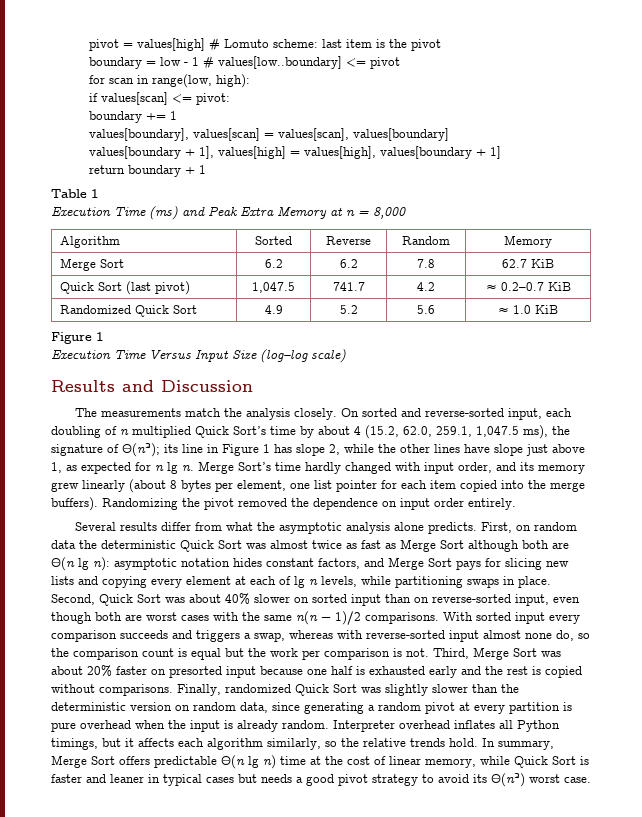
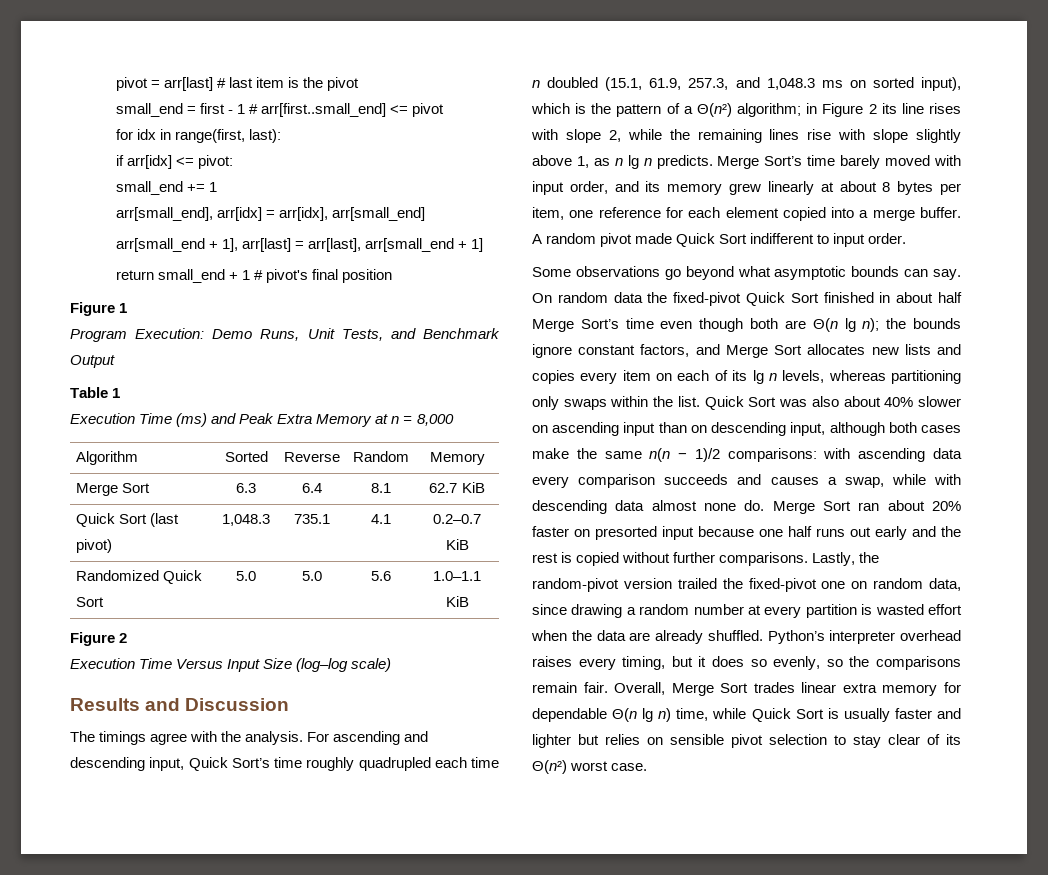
- pivot = values[high] # Lomuto scheme: last item is the pivot
+ pivot = arr[last] # last item is the pivot
- boundary = low - 1 # values[low..boundary] <= pivot
+ small_end = first - 1 # arr[first..small_end] <= pivot
- for scan in range(low, high):
+ for idx in range(first, last):
- if values[scan] <= pivot:
+ if arr[idx] <= pivot:
- boundary += 1
+ small_end += 1
- values[boundary], values[scan] = values[scan], values[boundary]
- values[boundary + 1], values[high] = values[high], values[boundary + 1]
+ arr[small_end], arr[idx] = arr[idx], arr[small_end]
+ arr[small_end + 1], arr[last] = arr[last], arr[small_end + 1]
- return boundary + 1
+ return small_end + 1 # pivot's final position
+ Figure 1
+ Program Execution: Demo Runs, Unit Tests, and Benchmark Output
- Merge Sort | 6.2 | 6.2 | 7.8 | 62.7 KiB
+ Merge Sort | 6.3 | 6.4 | 8.1 | 62.7 KiB
- Quick Sort (last pivot) | 1,047.5 | 741.7 | 4.2 | ≈ 0.2–0.7 KiB
+ Quick Sort (last pivot) | 1,048.3 | 735.1 | 4.1 | 0.2–0.7 KiB
- Randomized Quick Sort | 4.9 | 5.2 | 5.6 | ≈ 1.0 KiB
- Figure 1
+ Randomized Quick Sort | 5.0 | 5.0 | 5.6 | 1.0–1.1 KiB
+ Figure 2
- The measurements match the analysis closely. On sorted and reverse-sorted input, each doubling of n multiplied Quick Sort’s time by about 4 (15.2, 62.0, 259.1, 1,047.5 ms), the signature of Θ(n²); its line in Figure 1 has slope 2, while the other lines have slope just above 1, as expected for n lg n. Merge Sort’s time hardly changed with input order, and its memory grew linearly (about 8 bytes per element, one list pointer for each item copied into the merge buffers). Randomizing the pivot removed the dependence on input order entirely.
- Several results differ from what the asymptotic analysis alone predicts. First, on random data the deterministic Quick Sort was almost twice as fast as Merge Sort although both are Θ(n lg n): asymptotic notation hides constant factors, and Merge Sort pays for slicing new lists and copying every element at each of lg n levels, while partitioning swaps in place. Second, Quick Sort was about 40% slower on sorted input than on reverse-sorted input, even though both are worst cases with the same n(n − 1)/2 comparisons. With sorted input every comparison succeeds and triggers a swap, whereas with reverse-sorted input almost none do, so the comparison count is equal but the work per comparison is not. Third, Merge Sort was about 20% faster on presorted input because one half is exhausted early and the rest is copied without comparisons. Finally, randomized Quick Sort was slightly slower than the deterministic version on random data, since generating a random pivot at every partition is pure overhead when the input is already random. Interpreter overhead inflates all Python timings, but it affects each algorithm similarly, so the relative trends hold. In summary, Merge Sort offers predictable Θ(n lg n) time at the cost of linear memory, while Quick Sort is faster and leaner in typical cases but needs a good pivot strategy to avoid its Θ(n²) worst case.
+ The timings agree with the analysis. For ascending and descending input, Quick Sort’s time roughly quadrupled each time n doubled (15.1, 61.9, 257.3, and 1,048.3 ms on sorted input), which is the pattern of a Θ(n²) algorithm; in Figure 2 its line rises with slope 2, while the remaining lines rise with slope slightly above 1, as n lg n predicts. Merge Sort’s time barely moved with input order, and its memory grew linearly at about 8 bytes per item, one reference for each element copied into a merge buffer. A random pivot made Quick Sort indifferent to input order.
+ Some observations go beyond what asymptotic bounds can say. On random data the fixed-pivot Quick Sort finished in about half Merge Sort’s time even though both are Θ(n lg n); the bounds ignore constant factors, and Merge Sort allocates new lists and copies every item on each of its lg n levels, whereas partitioning only swaps within the list. Quick Sort was also about 40% slower on ascending input than on descending input, although both cases make the same n(n − 1)/2 comparisons: with ascending data every comparison succeeds and causes a swap, while with descending data almost none do. Merge Sort ran about 20% faster on presorted input because one half runs out early and the rest is copied without further comparisons. Lastly, the random-pivot version trailed the fixed-pivot one on random data, since drawing a random number at every partition is wasted effort when the data are already shuffled. Python’s interpreter overhead raises every timing, but it does so evenly, so the comparisons remain fair. Overall, Merge Sort trades linear extra memory for dependable Θ(n lg n) time, while Quick Sort is usually faster and lighter but relies on sensible pivot selection to stay clear of its Θ(n²) worst case.

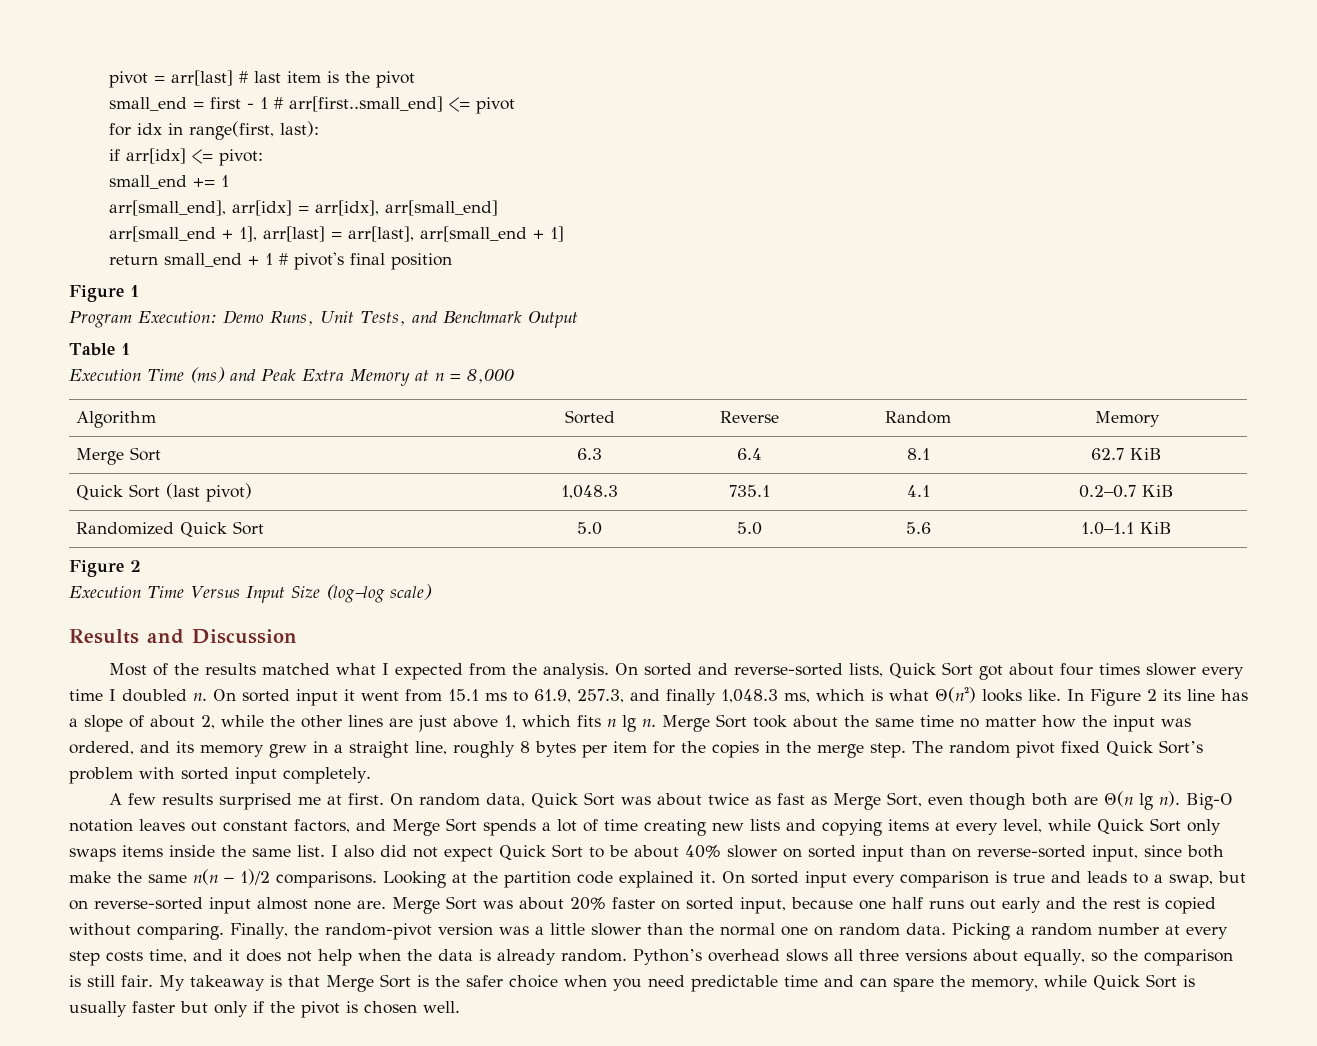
- The timings agree with the analysis. For ascending and descending input, Quick Sort’s time roughly quadrupled each time n doubled (15.1, 61.9, 257.3, and 1,048.3 ms on sorted input), which is the pattern of a Θ(n²) algorithm; in Figure 2 its line rises with slope 2, while the remaining lines rise with slope slightly above 1, as n lg n predicts. Merge Sort’s time barely moved with input order, and its memory grew linearly at about 8 bytes per item, one reference for each element copied into a merge buffer. A random pivot made Quick Sort indifferent to input order.
- Some observations go beyond what asymptotic bounds can say. On random data the fixed-pivot Quick Sort finished in about half Merge Sort’s time even though both are Θ(n lg n); the bounds ignore constant factors, and Merge Sort allocates new lists and copies every item on each of its lg n levels, whereas partitioning only swaps within the list. Quick Sort was also about 40% slower on ascending input than on descending input, although both cases make the same n(n − 1)/2 comparisons: with ascending data every comparison succeeds and causes a swap, while with descending data almost none do. Merge Sort ran about 20% faster on presorted input because one half runs out early and the rest is copied without further comparisons. Lastly, the random-pivot version trailed the fixed-pivot one on random data, since drawing a random number at every partition is wasted effort when the data are already shuffled. Python’s interpreter overhead raises every timing, but it does so evenly, so the comparisons remain fair. Overall, Merge Sort trades linear extra memory for dependable Θ(n lg n) time, while Quick Sort is usually faster and lighter but relies on sensible pivot selection to stay clear of its Θ(n²) worst case.
+ Most of the results matched what I expected from the analysis. On sorted and reverse-sorted lists, Quick Sort got about four times slower every time I doubled n. On sorted input it went from 15.1 ms to 61.9, 257.3, and finally 1,048.3 ms, which is what Θ(n²) looks like. In Figure 2 its line has a slope of about 2, while the other lines are just above 1, which fits n lg n. Merge Sort took about the same time no matter how the input was ordered, and its memory grew in a straight line, roughly 8 bytes per item for the copies in the merge step. The random pivot fixed Quick Sort’s problem with sorted input completely.
+ A few results surprised me at first. On random data, Quick Sort was about twice as fast as Merge Sort, even though both are Θ(n lg n). Big-O notation leaves out constant factors, and Merge Sort spends a lot of time creating new lists and copying items at every level, while Quick Sort only swaps items inside the same list. I also did not expect Quick Sort to be about 40% slower on sorted input than on reverse-sorted input, since both make the same n(n − 1)/2 comparisons. Looking at the partition code explained it. On sorted input every comparison is true and leads to a swap, but on reverse-sorted input almost none are. Merge Sort was about 20% faster on sorted input, because one half runs out early and the rest is copied without comparing. Finally, the random-pivot version was a little slower than the normal one on random data. Picking a random number at every step costs time, and it does not help when the data is already random. Python’s overhead slows all three versions about equally, so the comparison is still fair. My takeaway is that Merge Sort is the safer choice when you need predictable time and can spare the memory, while Quick Sort is usually faster but only if the pivot is chosen well.

